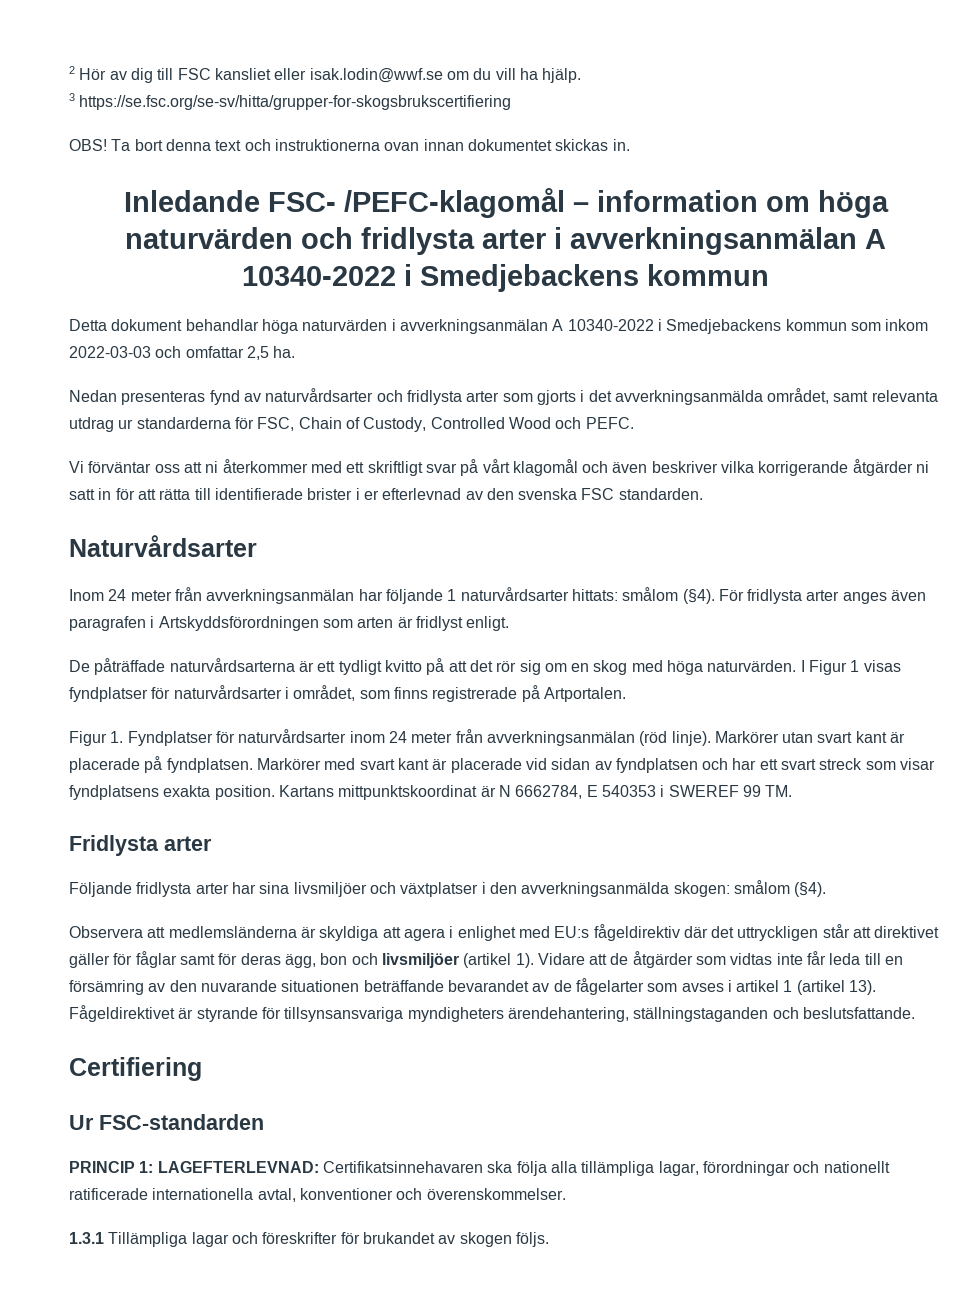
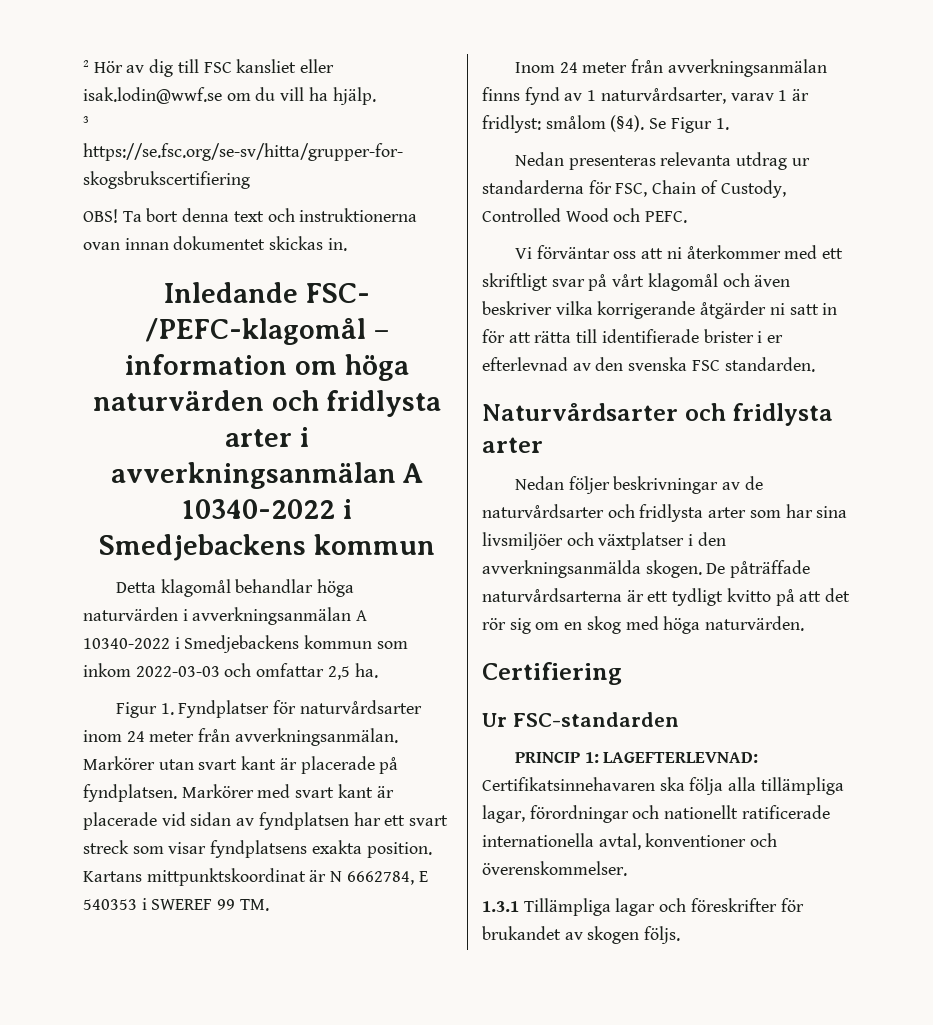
- Detta dokument behandlar höga naturvärden i avverkningsanmälan A 10340-2022 i Smedjebackens kommun som inkom 2022-03-03 och omfattar 2,5 ha.
+ Detta klagomål behandlar höga naturvärden i avverkningsanmälan A 10340-2022 i Smedjebackens kommun som inkom 2022-03-03 och omfattar 2,5 ha.
- Nedan presenteras fynd av naturvårdsarter och fridlysta arter som gjorts i det avverkningsanmälda området, samt relevanta utdrag ur standarderna för FSC, Chain of Custody, Controlled Wood och PEFC.
+ Figur 1. Fyndplatser för naturvårdsarter inom 24 meter från avverkningsanmälan. Markörer utan svart kant är placerade på fyndplatsen. Markörer med svart kant är placerade vid sidan av fyndplatsen har ett svart streck som visar fyndplatsens exakta position. Kartans mittpunktskoordinat är N 6662784, E 540353 i SWEREF 99 TM.
+ Inom 24 meter från avverkningsanmälan finns fynd av 1 naturvårdsarter, varav 1 är fridlyst: smålom (§4). Se Figur 1.
+ Nedan presenteras relevanta utdrag ur standarderna för FSC, Chain of Custody, Controlled Wood och PEFC.
- Naturvårdsarter
- Inom 24 meter från avverkningsanmälan har följande 1 naturvårdsarter hittats: smålom (§4). För fridlysta arter anges även paragrafen i Artskyddsförordningen som arten är fridlyst enligt.
- De påträffade naturvårdsarterna är ett tydligt kvitto på att det rör sig om en skog med höga naturvärden. I Figur 1 visas fyndplatser för naturvårdsarter i området, som finns registrerade på Artportalen.
- Figur 1. Fyndplatser för naturvårdsarter inom 24 meter från avverkningsanmälan (röd linje). Markörer utan svart kant är placerade på fyndplatsen. Markörer med svart kant är placerade vid sidan av fyndplatsen och har ett svart streck som visar fyndplatsens exakta position. Kartans mittpunktskoordinat är N 6662784, E 540353 i SWEREF 99 TM.
- Fridlysta arter
- Följande fridlysta arter har sina livsmiljöer och växtplatser i den avverkningsanmälda skogen: smålom (§4).
- Observera att medlemsländerna är skyldiga att agera i enlighet med EU:s fågeldirektiv där det uttryckligen står att direktivet gäller för fåglar samt för deras ägg, bon och livsmiljöer (artikel 1). Vidare att de åtgärder som vidtas inte får leda till en försämring av den nuvarande situationen beträffande bevarandet av de fågelarter som avses i artikel 1 (artikel 13). Fågeldirektivet är styrande för tillsynsansvariga myndigheters ärendehantering, ställningstaganden och beslutsfattande.
+ Naturvårdsarter och fridlysta arter
+ Nedan följer beskrivningar av de naturvårdsarter och fridlysta arter som har sina livsmiljöer och växtplatser i den avverkningsanmälda skogen. De påträffade naturvårdsarterna är ett tydligt kvitto på att det rör sig om en skog med höga naturvärden.

